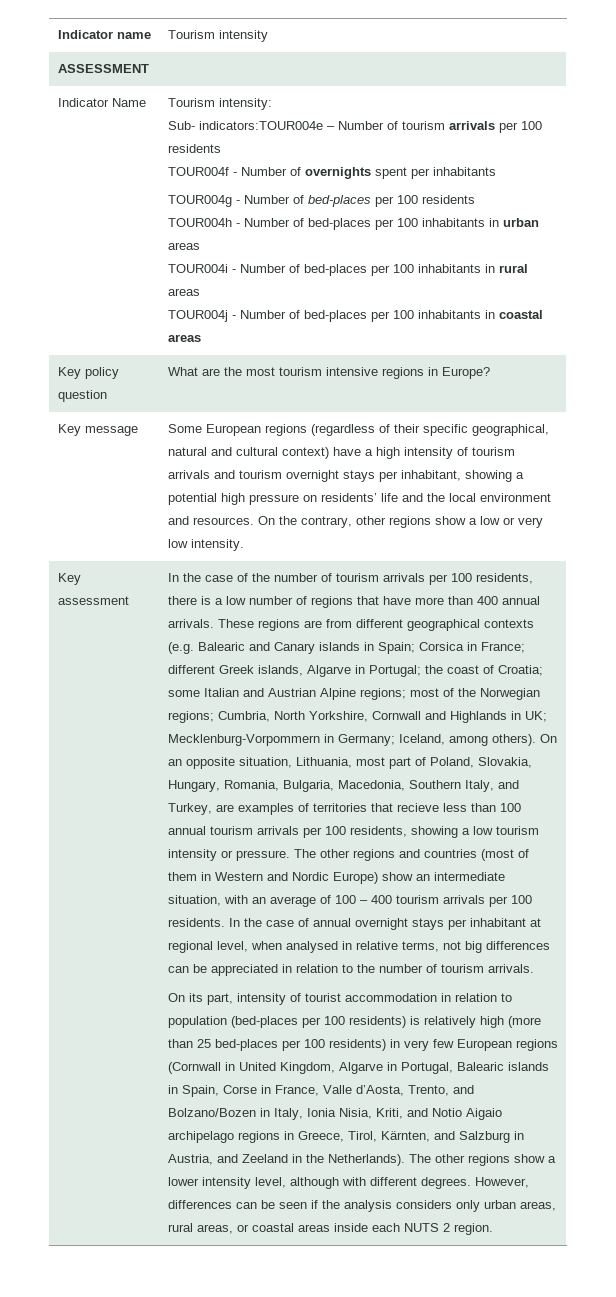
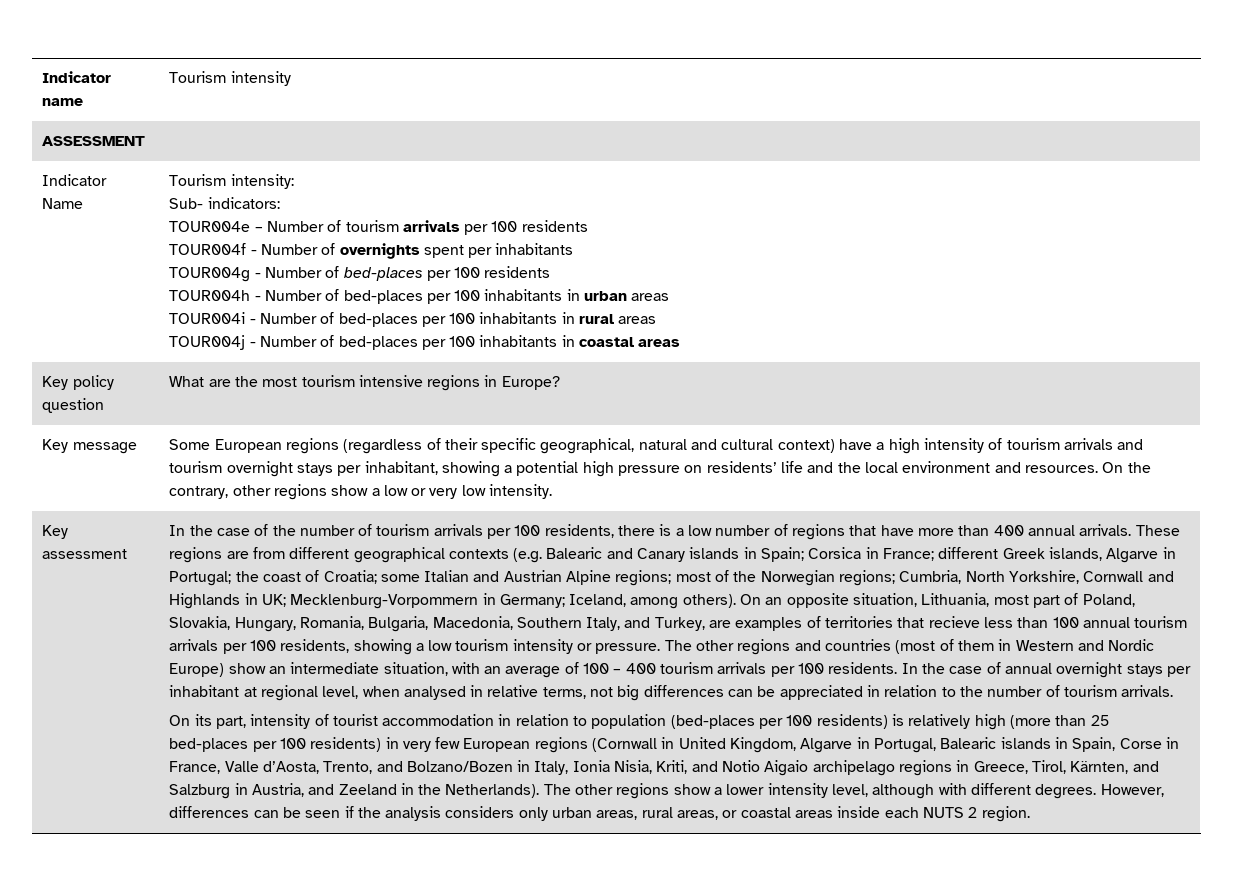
- Sub- indicators:TOUR004e – Number of tourism arrivals per 100 residents
+ Sub- indicators:
+ TOUR004e – Number of tourism arrivals per 100 residents

